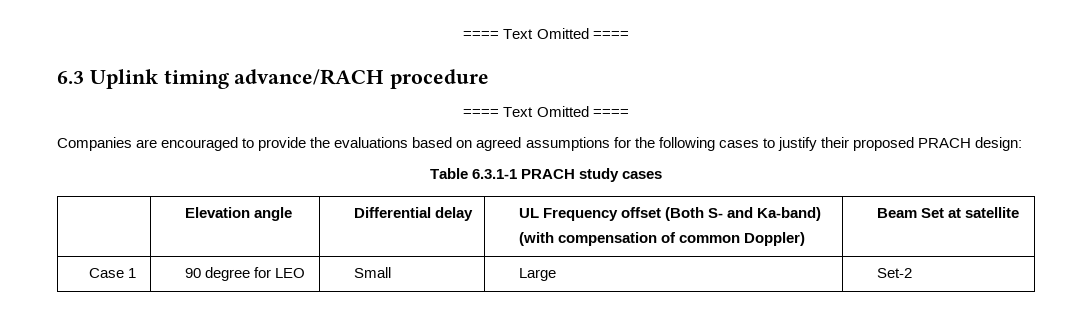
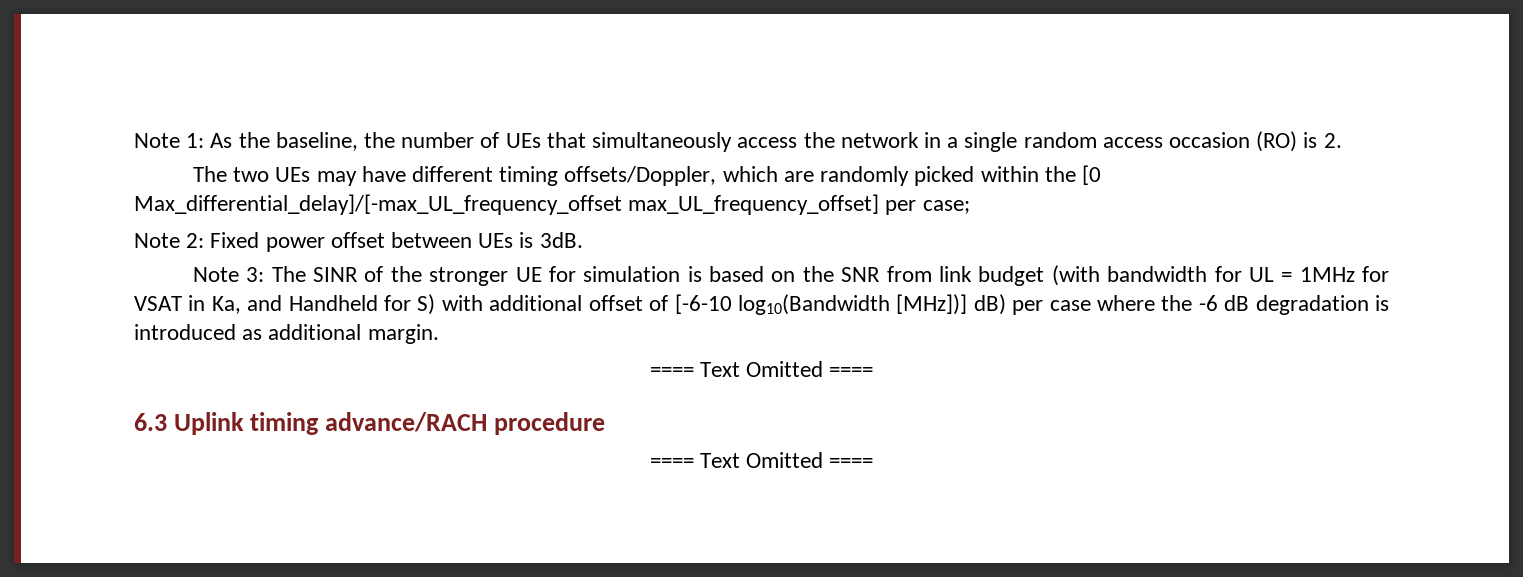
+ Note 1: As the baseline, the number of UEs that simultaneously access the network in a single random access occasion (RO) is 2.
+ The two UEs may have different timing offsets/Doppler, which are randomly picked within the [0 Max_differential_delay]/[-max_UL_frequency_offset max_UL_frequency_offset] per case;
+ Note 2: Fixed power offset between UEs is 3dB.
+ Note 3: The SINR of the stronger UE for simulation is based on the SNR from link budget (with bandwidth for UL = 1MHz for VSAT in Ka, and Handheld for S) with additional offset of [-6-10 log10(Bandwidth [MHz])] dB) per case where the -6 dB degradation is introduced as additional margin.
- Companies are encouraged to provide the evaluations based on agreed assumptions for the following cases to justify their proposed PRACH design:
- Table 6.3.1-1 PRACH study cases
- | Elevation angle | Differential delay | UL Frequency offset (Both S- and Ka-band)
- (with compensation of common Doppler) | Beam Set at satellite
- Case 1 | 90 degree for LEO | Small | Large | Set-2

